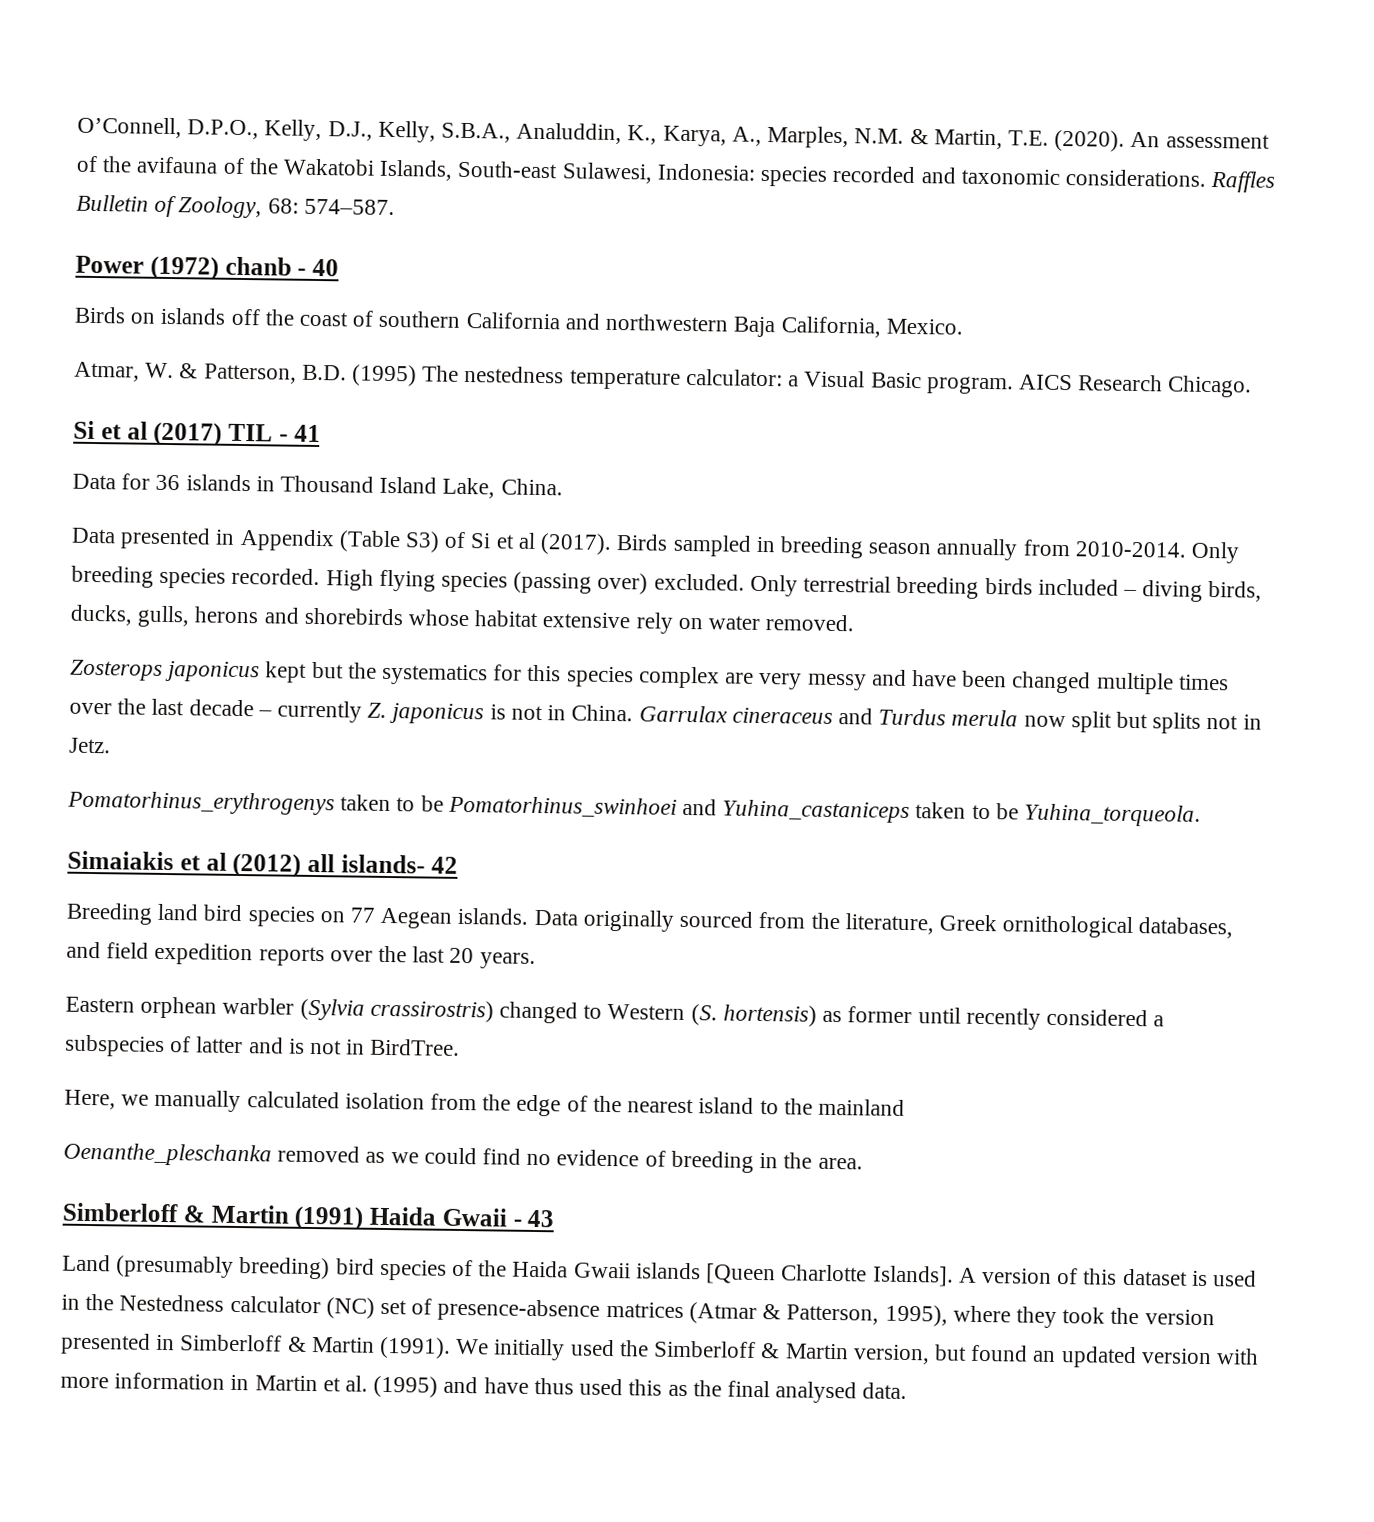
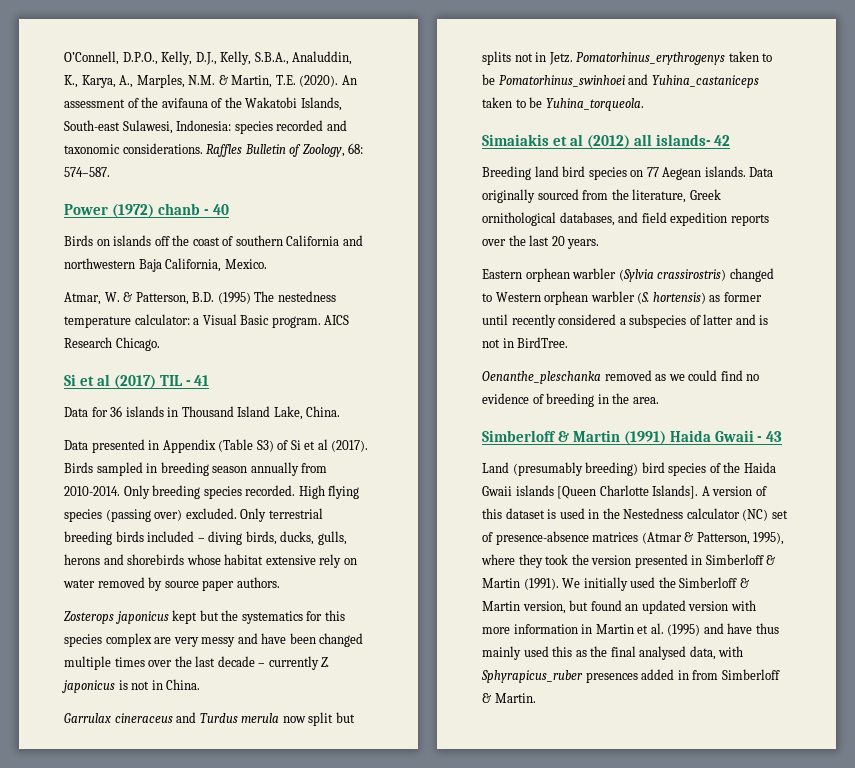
- Only terrestrial breeding birds included – diving birds, ducks, gulls, herons and shorebirds whose habitat extensive rely on water removed.
+ Only terrestrial breeding birds included – diving birds, ducks, gulls, herons and shorebirds whose habitat extensive rely on water removed by source paper authors.
- Zosterops japonicus kept but the systematics for this species complex are very messy and have been changed multiple times over the last decade – currently Z. japonicus is not in China. Garrulax cineraceus and Turdus merula now split but splits not in Jetz.
- Pomatorhinus_erythrogenys taken to be Pomatorhinus_swinhoei and Yuhina_castaniceps taken to be Yuhina_torqueola.
+ Zosterops japonicus kept but the systematics for this species complex are very messy and have been changed multiple times over the last decade – currently Z. japonicus is not in China.
+ Garrulax cineraceus and Turdus merula now split but splits not in Jetz. Pomatorhinus_erythrogenys taken to be Pomatorhinus_swinhoei and Yuhina_castaniceps taken to be Yuhina_torqueola.
- Eastern orphean warbler (Sylvia crassirostris) changed to Western (S. hortensis) as former until recently considered a subspecies of latter and is not in BirdTree.
+ Eastern orphean warbler (Sylvia crassirostris) changed to Western orphean warbler (S. hortensis) as former until recently considered a subspecies of latter and is not in BirdTree.
- Here, we manually calculated isolation from the edge of the nearest island to the mainland
- We initially used the Simberloff & Martin version, but found an updated version with more information in Martin et al. (1995) and have thus used this as the final analysed data.
+ We initially used the Simberloff & Martin version, but found an updated version with more information in Martin et al. (1995) and have thus mainly used this as the final analysed data, with Sphyrapicus_ruber presences added in from Simberloff & Martin.

